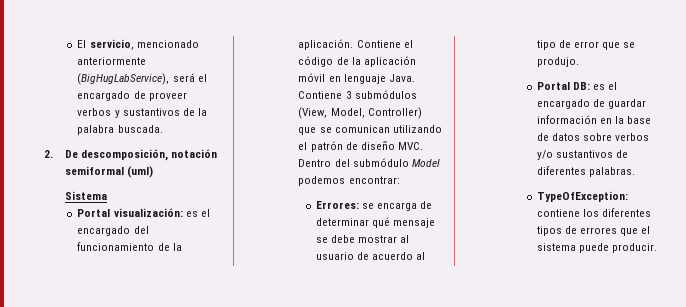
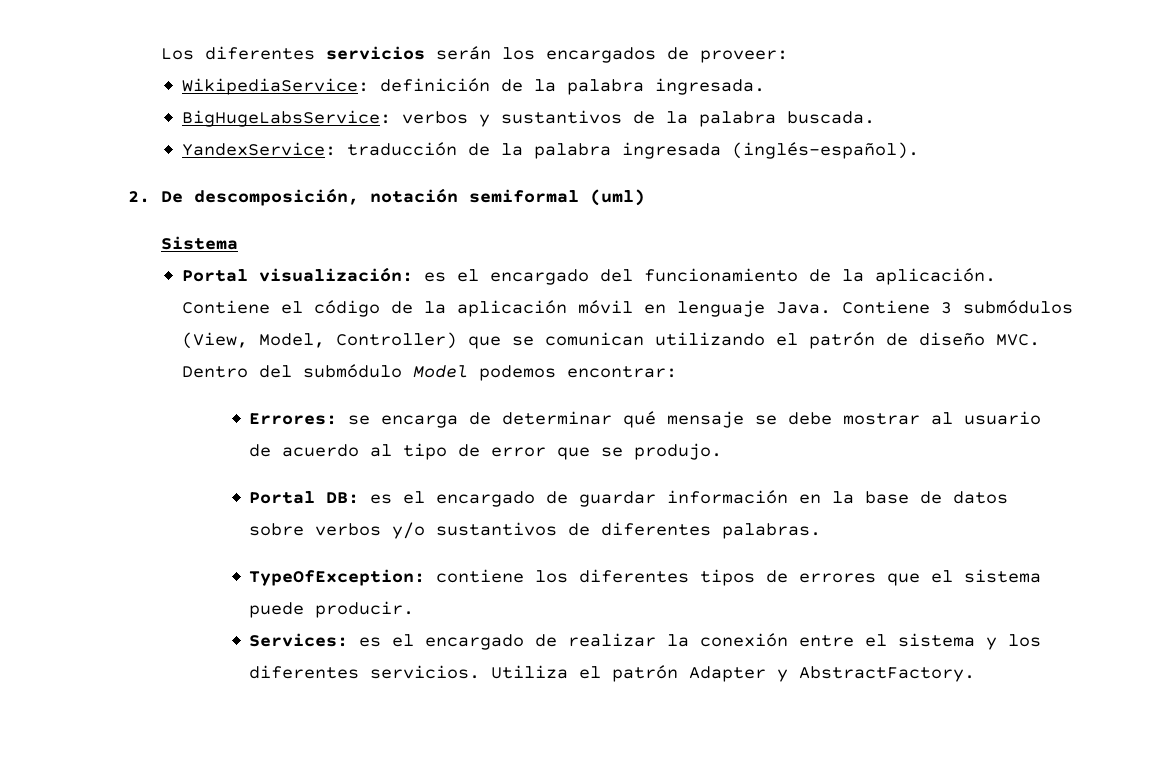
- El servicio, mencionado anteriormente (BigHugLabService), será el encargado de proveer verbos y sustantivos de la palabra buscada.
+ Los diferentes servicios serán los encargados de proveer:
+ WikipediaService: definición de la palabra ingresada.
+ BigHugeLabsService: verbos y sustantivos de la palabra buscada.
+ YandexService: traducción de la palabra ingresada (inglés-español).
+ Services: es el encargado de realizar la conexión entre el sistema y los diferentes servicios. Utiliza el patrón Adapter y AbstractFactory.

